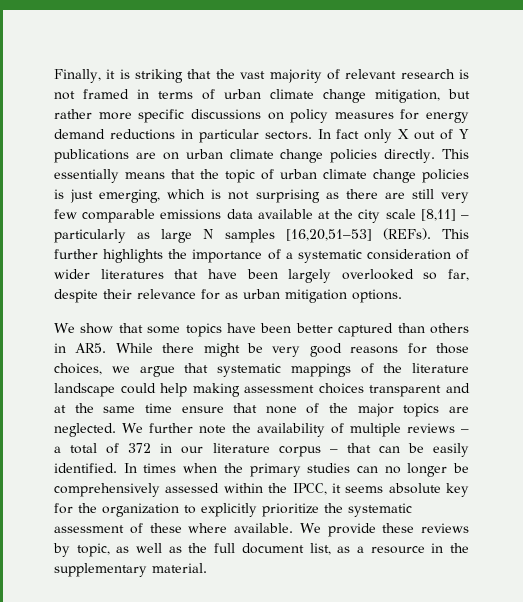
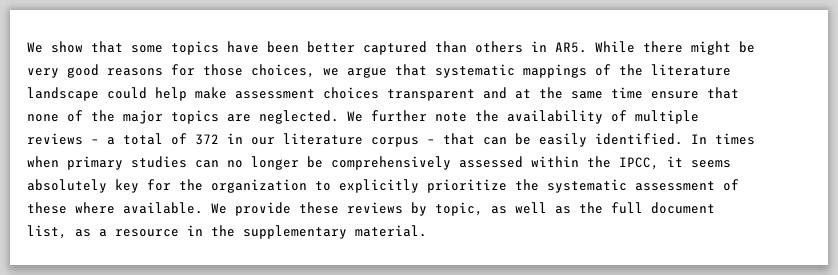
- Finally, it is striking that the vast majority of relevant research is not framed in terms of urban climate change mitigation, but rather more specific discussions on policy measures for energy demand reductions in particular sectors. In fact only X out of Y publications are on urban climate change policies directly. This essentially means that the topic of urban climate change policies is just emerging, which is not surprising as there are still very few comparable emissions data available at the city scale [8,11] – particularly as large N samples [16,20,51–53] (REFs). This further highlights the importance of a systematic consideration of wider literatures that have been largely overlooked so far, despite their relevance for as urban mitigation options.
- We show that some topics have been better captured than others in AR5. While there might be very good reasons for those choices, we argue that systematic mappings of the literature landscape could help making assessment choices transparent and at the same time ensure that none of the major topics are neglected.
+ We show that some topics have been better captured than others in AR5. While there might be very good reasons for those choices, we argue that systematic mappings of the literature landscape could help make assessment choices transparent and at the same time ensure that none of the major topics are neglected.
- In times when the primary studies can no longer be comprehensively assessed within the IPCC, it seems absolute key for the organization to explicitly prioritize the systematic assessment of these where available.
+ In times when primary studies can no longer be comprehensively assessed within the IPCC, it seems absolutely key for the organization to explicitly prioritize the systematic assessment of these where available.

